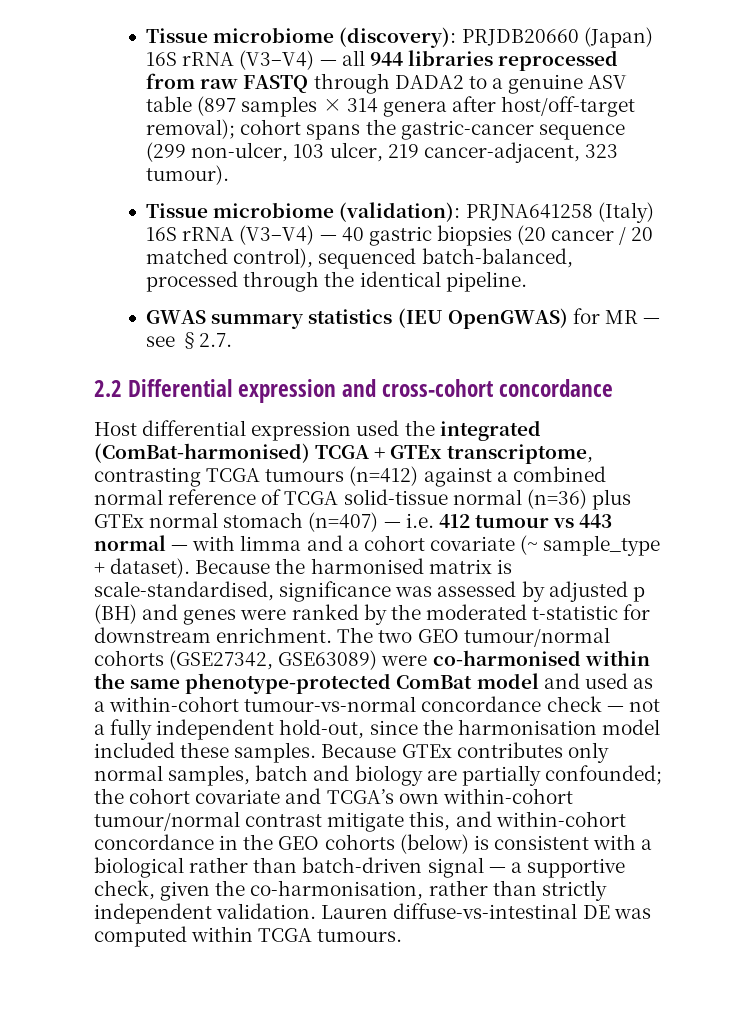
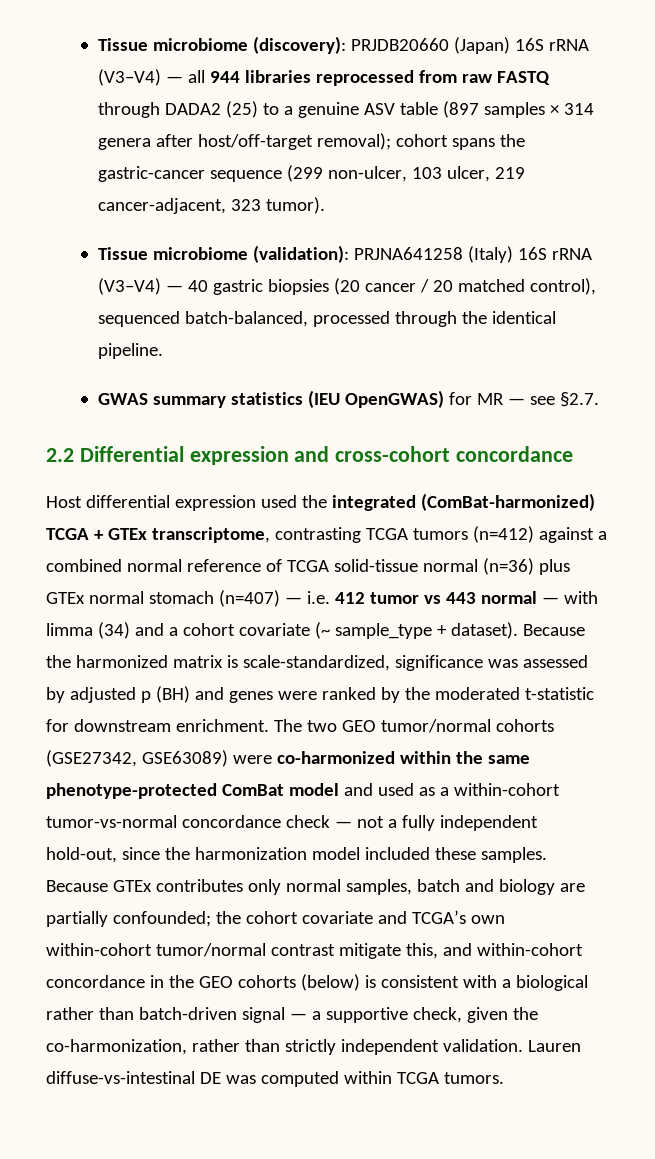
- Tissue microbiome (discovery): PRJDB20660 (Japan) 16S rRNA (V3–V4) — all 944 libraries reprocessed from raw FASTQ through DADA2 to a genuine ASV table (897 samples × 314 genera after host/off-target removal); cohort spans the gastric-cancer sequence (299 non-ulcer, 103 ulcer, 219 cancer-adjacent, 323 tumour).
+ Tissue microbiome (discovery): PRJDB20660 (Japan) 16S rRNA (V3–V4) — all 944 libraries reprocessed from raw FASTQ through DADA2 (25) to a genuine ASV table (897 samples × 314 genera after host/off-target removal); cohort spans the gastric-cancer sequence (299 non-ulcer, 103 ulcer, 219 cancer-adjacent, 323 tumor).
- Host differential expression used the integrated (ComBat-harmonised) TCGA + GTEx transcriptome, contrasting TCGA tumours (n=412) against a combined normal reference of TCGA solid-tissue normal (n=36) plus GTEx normal stomach (n=407) — i.e. 412 tumour vs 443 normal — with limma and a cohort covariate (~ sample_type + dataset).
+ Host differential expression used the integrated (ComBat-harmonized) TCGA + GTEx transcriptome, contrasting TCGA tumors (n=412) against a combined normal reference of TCGA solid-tissue normal (n=36) plus GTEx normal stomach (n=407) — i.e. 412 tumor vs 443 normal — with limma (34) and a cohort covariate (~ sample_type + dataset).
- Because the harmonised matrix is scale-standardised, significance was assessed by adjusted p (BH) and genes were ranked by the moderated t-statistic for downstream enrichment.
+ Because the harmonized matrix is scale-standardized, significance was assessed by adjusted p (BH) and genes were ranked by the moderated t-statistic for downstream enrichment.
- The two GEO tumour/normal cohorts (GSE27342, GSE63089) were co-harmonised within the same phenotype-protected ComBat model and used as a within-cohort tumour-vs-normal concordance check — not a fully independent hold-out, since the harmonisation model included these samples.
+ The two GEO tumor/normal cohorts (GSE27342, GSE63089) were co-harmonized within the same phenotype-protected ComBat model and used as a within-cohort tumor-vs-normal concordance check — not a fully independent hold-out, since the harmonization model included these samples.
- Because GTEx contributes only normal samples, batch and biology are partially confounded; the cohort covariate and TCGA’s own within-cohort tumour/normal contrast mitigate this, and within-cohort concordance in the GEO cohorts (below) is consistent with a biological rather than batch-driven signal — a supportive check, given the co-harmonisation, rather than strictly independent validation.
+ Because GTEx contributes only normal samples, batch and biology are partially confounded; the cohort covariate and TCGA’s own within-cohort tumor/normal contrast mitigate this, and within-cohort concordance in the GEO cohorts (below) is consistent with a biological rather than batch-driven signal — a supportive check, given the co-harmonization, rather than strictly independent validation.
- Lauren diffuse-vs-intestinal DE was computed within TCGA tumours.
+ Lauren diffuse-vs-intestinal DE was computed within TCGA tumors.

